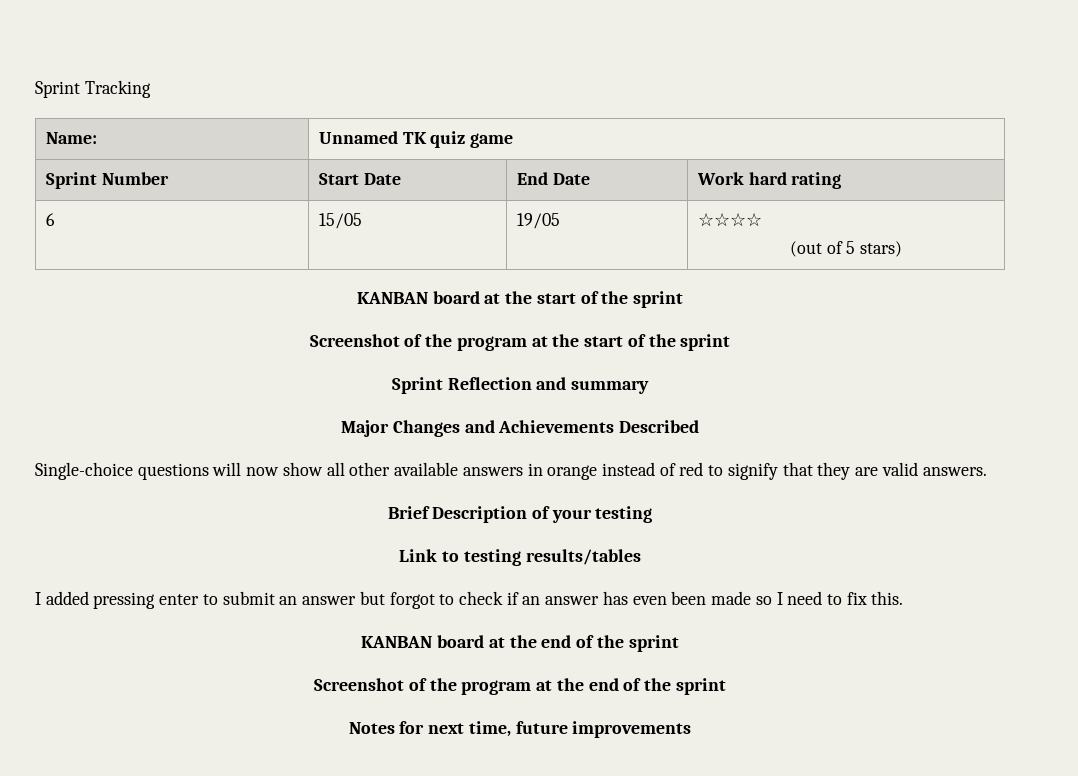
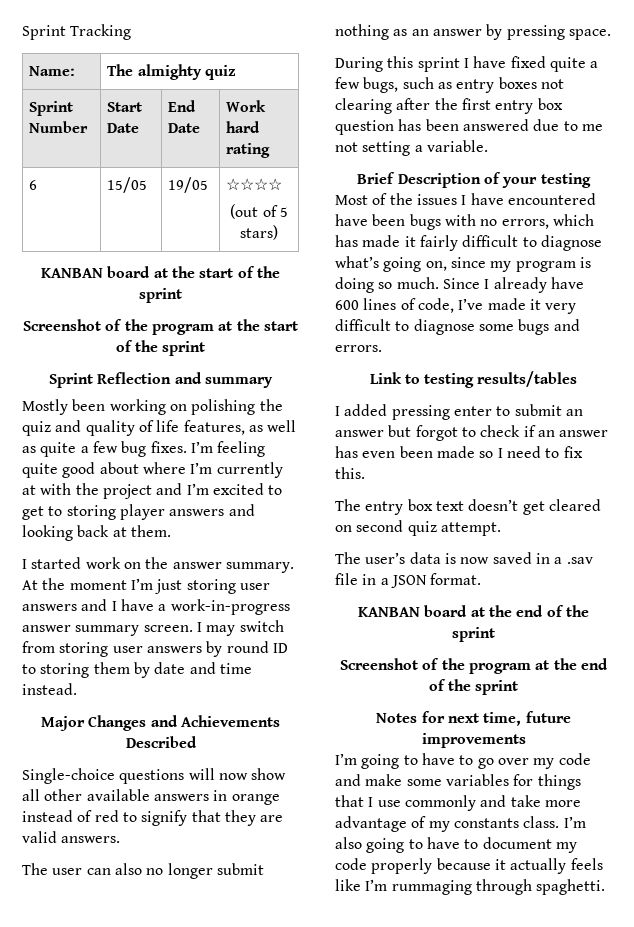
- Name: | Unnamed TK quiz game
+ Name: | The almighty quiz
+ Mostly been working on polishing the quiz and quality of life features, as well as quite a few bug fixes. I’m feeling quite good about where I’m currently at with the project and I’m excited to get to storing player answers and looking back at them.
+ I started work on the answer summary. At the moment I’m just storing user answers and I have a work-in-progress answer summary screen. I may switch from storing user answers by round ID to storing them by date and time instead.
+ The user can also no longer submit nothing as an answer by pressing space.
+ During this sprint I have fixed quite a few bugs, such as entry boxes not clearing after the first entry box question has been answered due to me not setting a variable.
+ Most of the issues I have encountered have been bugs with no errors, which has made it fairly difficult to diagnose what’s going on, since my program is doing so much. Since I already have 600 lines of code, I’ve made it very difficult to diagnose some bugs and errors.
+ The entry box text doesn’t get cleared on second quiz attempt.
+ The user’s data is now saved in a .sav file in a JSON format.
+ I’m going to have to go over my code and make some variables for things that I use commonly and take more advantage of my constants class. I’m also going to have to document my code properly because it actually feels like I’m rummaging through spaghetti.

